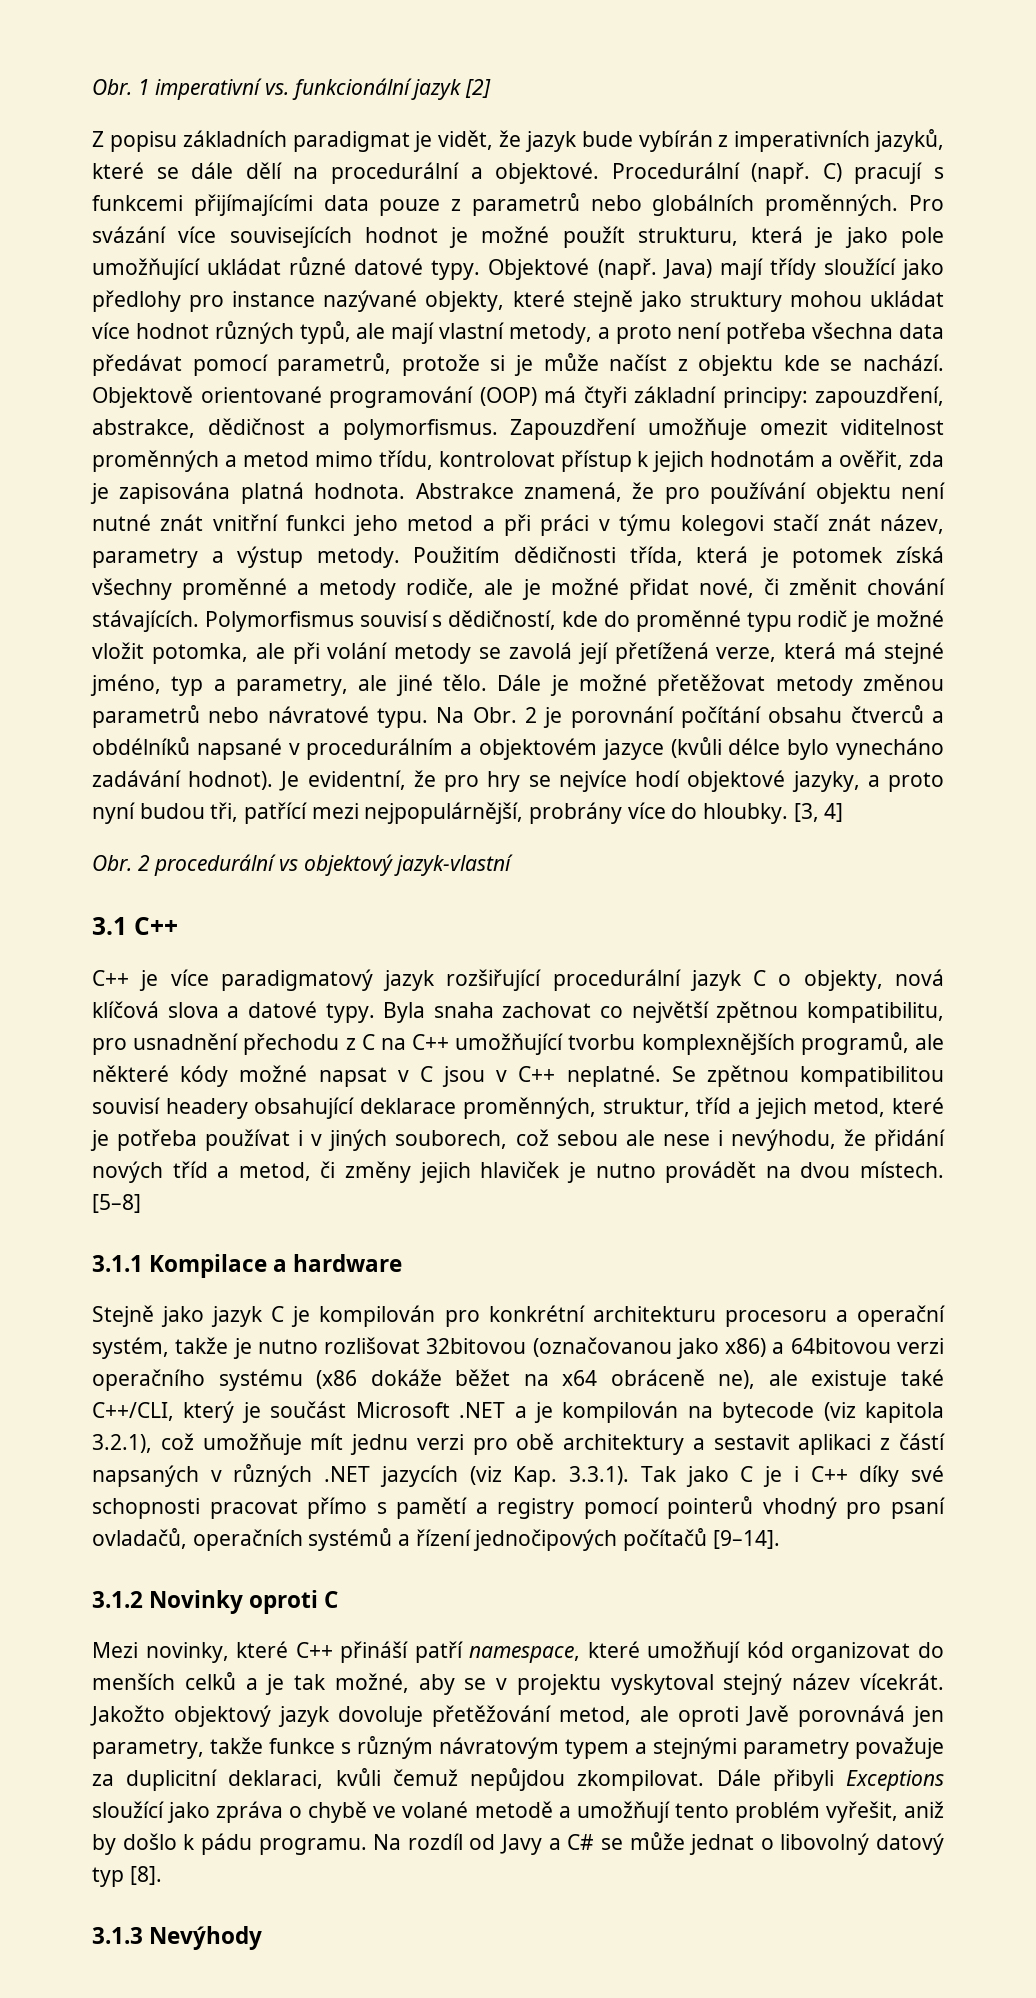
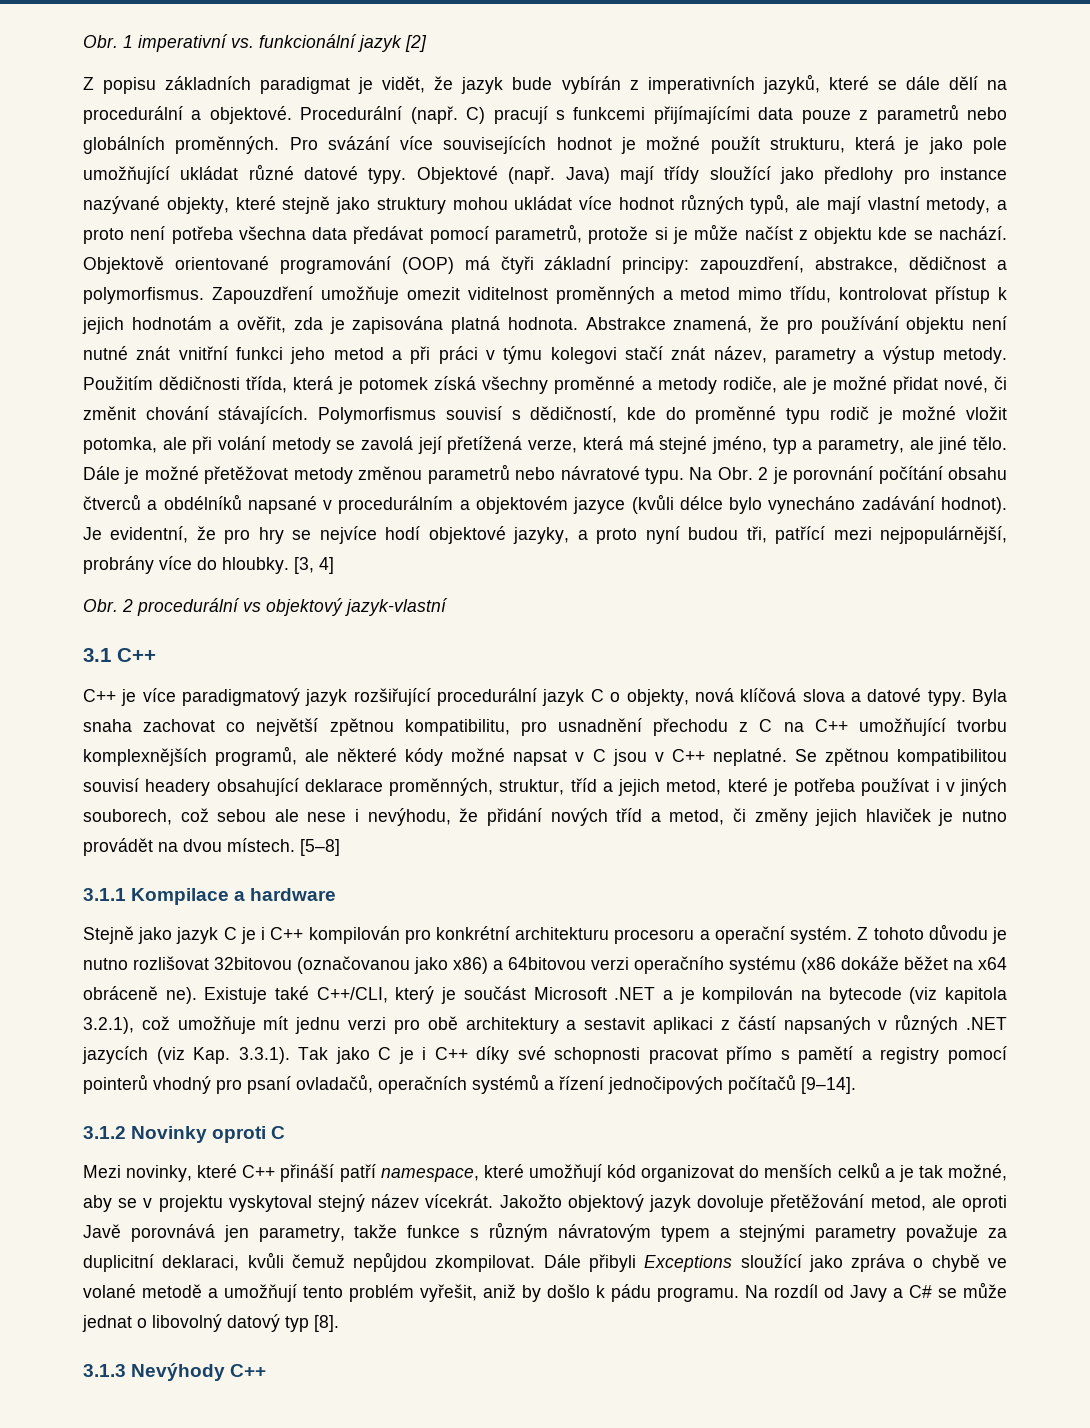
- Stejně jako jazyk C je kompilován pro konkrétní architekturu procesoru a operační systém, takže je nutno rozlišovat 32bitovou (označovanou jako x86) a 64bitovou verzi operačního systému (x86 dokáže běžet na x64 obráceně ne), ale existuje také C++/CLI, který je součást Microsoft .NET a je kompilován na bytecode (viz kapitola 3.2.1), což umožňuje mít jednu verzi pro obě architektury a sestavit aplikaci z částí napsaných v různých .NET jazycích (viz Kap. 3.3.1). Tak jako C je i C++ díky své schopnosti pracovat přímo s pamětí a registry pomocí pointerů vhodný pro psaní ovladačů, operačních systémů a řízení jednočipových počítačů [9–14].
+ Stejně jako jazyk C je i C++ kompilován pro konkrétní architekturu procesoru a operační systém. Z tohoto důvodu je nutno rozlišovat 32bitovou (označovanou jako x86) a 64bitovou verzi operačního systému (x86 dokáže běžet na x64 obráceně ne). Existuje také C++/CLI, který je součást Microsoft .NET a je kompilován na bytecode (viz kapitola 3.2.1), což umožňuje mít jednu verzi pro obě architektury a sestavit aplikaci z částí napsaných v různých .NET jazycích (viz Kap. 3.3.1). Tak jako C je i C++ díky své schopnosti pracovat přímo s pamětí a registry pomocí pointerů vhodný pro psaní ovladačů, operačních systémů a řízení jednočipových počítačů [9–14].
- 3.1.3 Nevýhody
+ 3.1.3 Nevýhody C++

